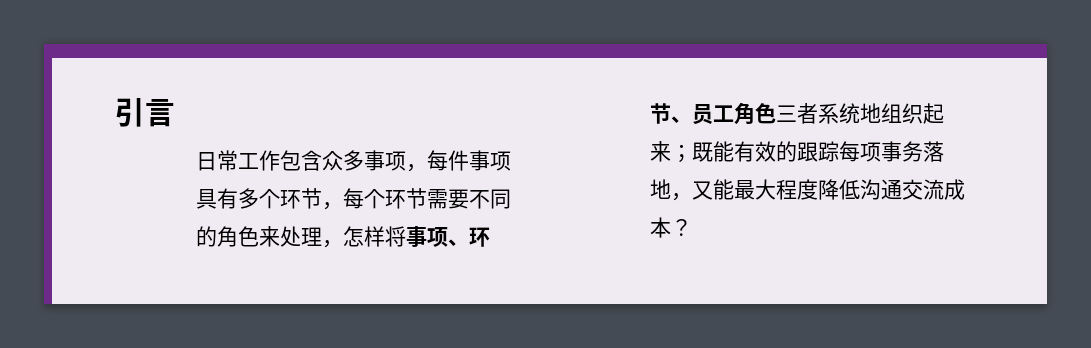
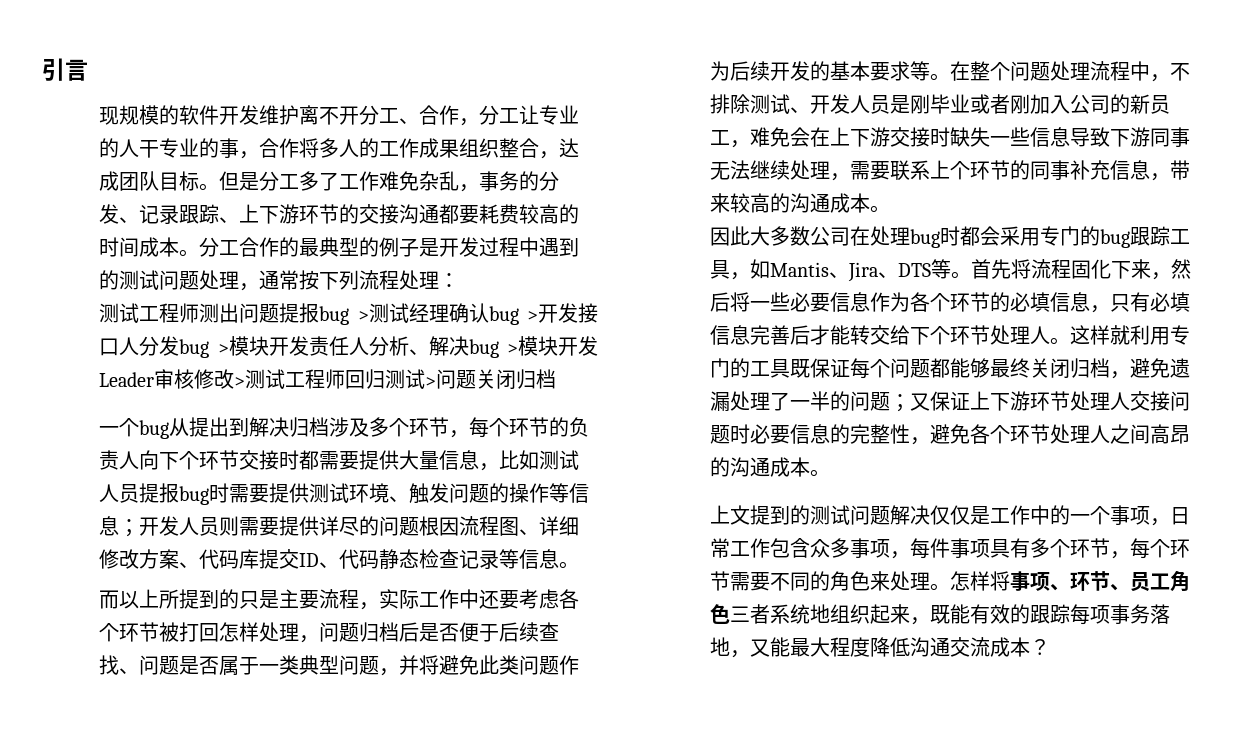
- 日常工作包含众多事项，每件事项具有多个环节，每个环节需要不同的角色来处理，怎样将事项、环节、员工角色三者系统地组织起来；既能有效的跟踪每项事务落地，又能最大程度降低沟通交流成本？
+ 现规模的软件开发维护离不开分工、合作，分工让专业的人干专业的事，合作将多人的工作成果组织整合，达成团队目标。但是分工多了工作难免杂乱，事务的分发、记录跟踪、上下游环节的交接沟通都要耗费较高的时间成本。分工合作的最典型的例子是开发过程中遇到的测试问题处理，通常按下列流程处理：
+ 测试工程师测出问题提报bug >测试经理确认bug >开发接口人分发bug >模块开发责任人分析、解决bug >模块开发Leader审核修改>测试工程师回归测试>问题关闭归档
+ 一个bug从提出到解决归档涉及多个环节，每个环节的负责人向下个环节交接时都需要提供大量信息，比如测试人员提报bug时需要提供测试环境、触发问题的操作等信息；开发人员则需要提供详尽的问题根因流程图、详细修改方案、代码库提交ID、代码静态检查记录等信息。
+ 而以上所提到的只是主要流程，实际工作中还要考虑各个环节被打回怎样处理，问题归档后是否便于后续查找、问题是否属于一类典型问题，并将避免此类问题作为后续开发的基本要求等。在整个问题处理流程中，不排除测试、开发人员是刚毕业或者刚加入公司的新员工，难免会在上下游交接时缺失一些信息导致下游同事无法继续处理，需要联系上个环节的同事补充信息，带来较高的沟通成本。
+ 因此大多数公司在处理bug时都会采用专门的bug跟踪工具，如Mantis、Jira、DTS等。首先将流程固化下来，然后将一些必要信息作为各个环节的必填信息，只有必填信息完善后才能转交给下个环节处理人。这样就利用专门的工具既保证每个问题都能够最终关闭归档，避免遗漏处理了一半的问题；又保证上下游环节处理人交接问题时必要信息的完整性，避免各个环节处理人之间高昂的沟通成本。
+ 上文提到的测试问题解决仅仅是工作中的一个事项，日常工作包含众多事项，每件事项具有多个环节，每个环节需要不同的角色来处理。怎样将事项、环节、员工角色三者系统地组织起来，既能有效的跟踪每项事务落地，又能最大程度降低沟通交流成本？

